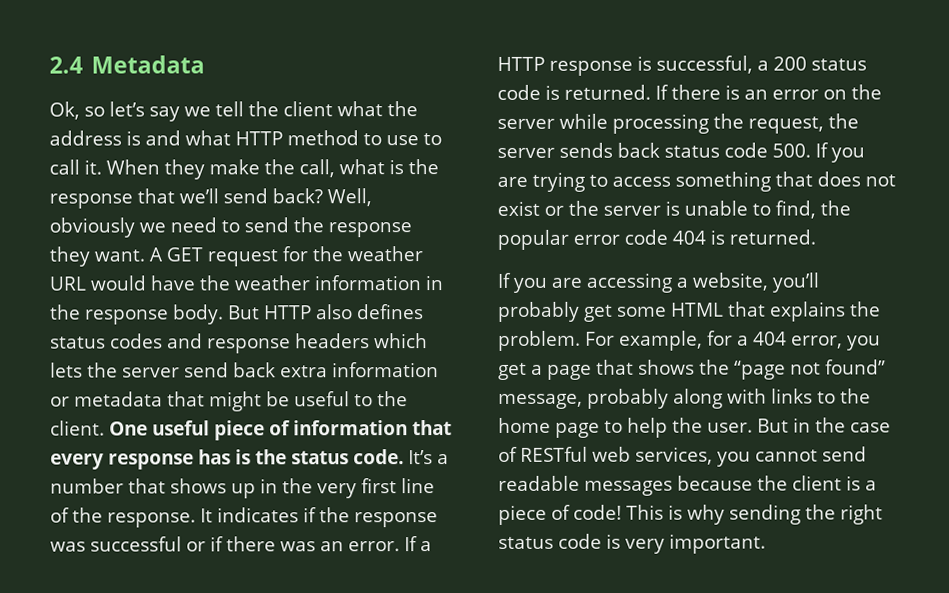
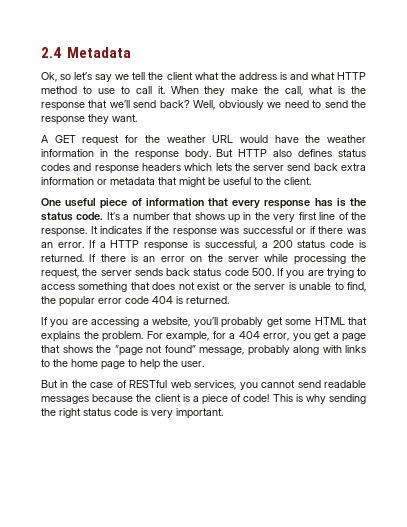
- Well, obviously we need to send the response they want. A GET request for the weather URL would have the weather information in the response body.
+ Well, obviously we need to send the response they want.
+ A GET request for the weather URL would have the weather information in the response body.
- But HTTP also defines status codes and response headers which lets the server send back extra information or metadata that might be useful to the client. One useful piece of information that every response has is the status code.
+ But HTTP also defines status codes and response headers which lets the server send back extra information or metadata that might be useful to the client.
+ One useful piece of information that every response has is the status code.
- For example, for a 404 error, you get a page that shows the “page not found” message, probably along with links to the home page to help the user. But in the case of RESTful web services, you cannot send readable messages because the client is a piece of code!
+ For example, for a 404 error, you get a page that shows the “page not found” message, probably along with links to the home page to help the user.
+ But in the case of RESTful web services, you cannot send readable messages because the client is a piece of code!

